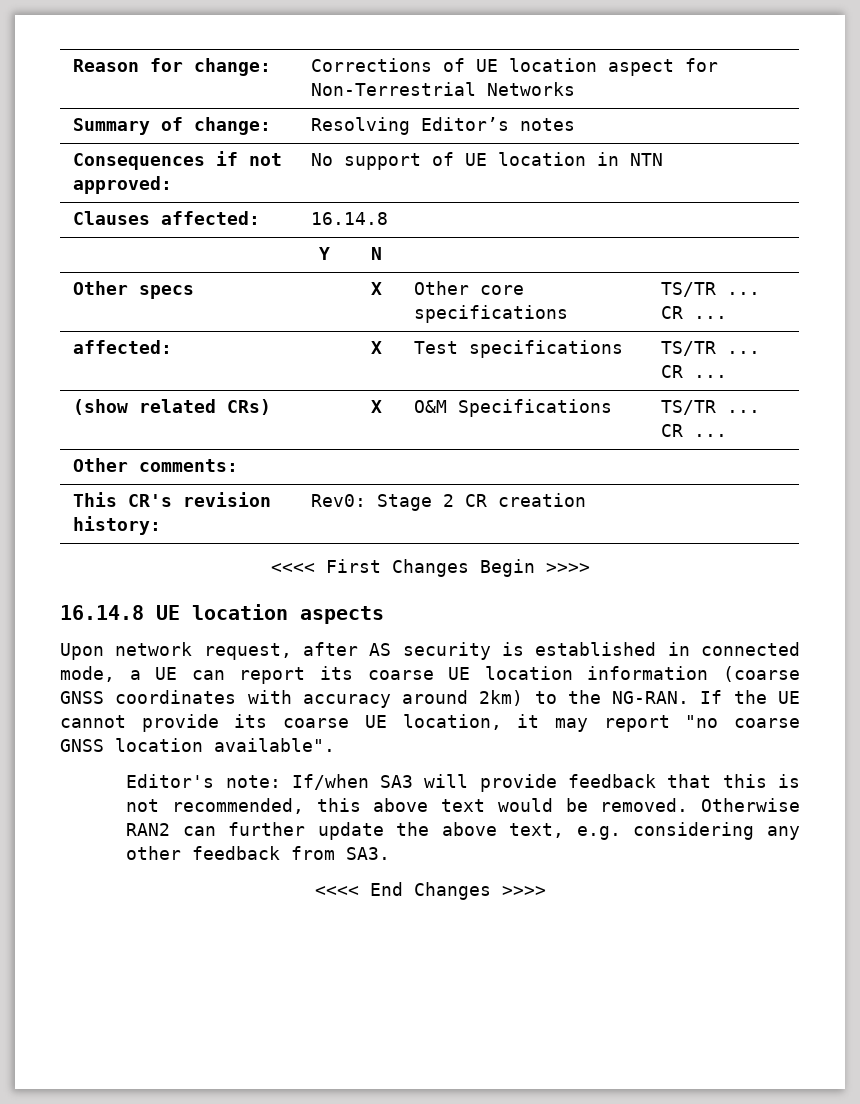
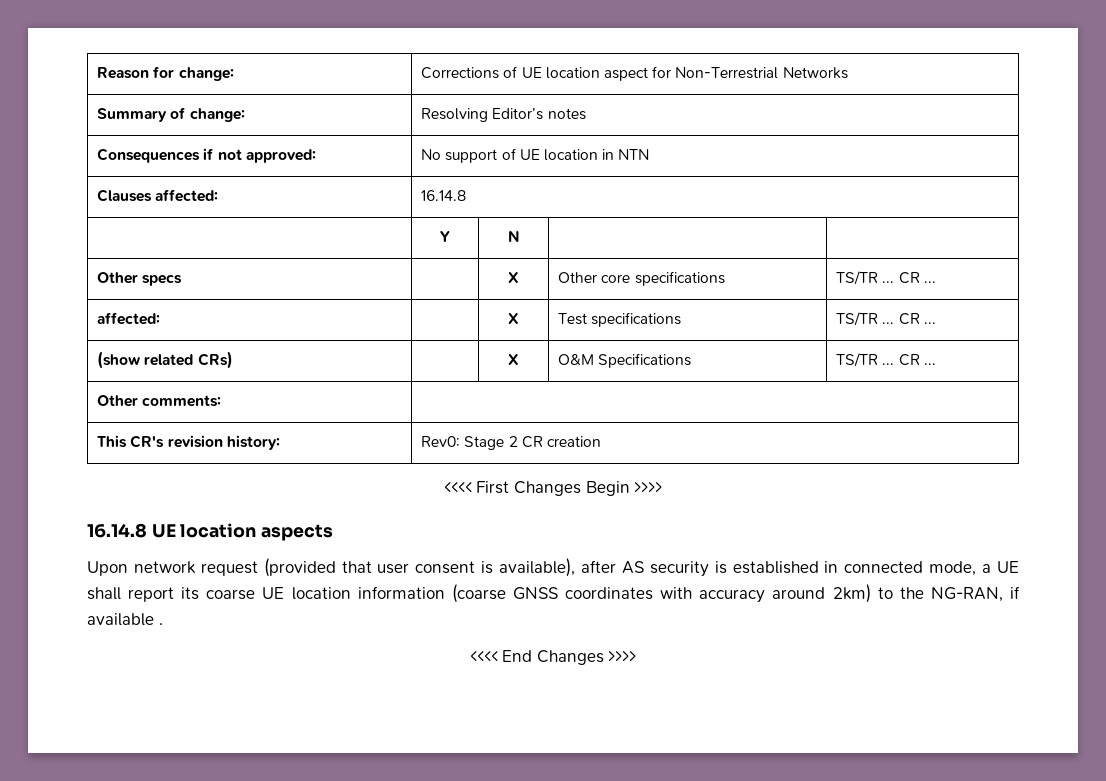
- Upon network request, after AS security is established in connected mode, a UE can report its coarse UE location information (coarse GNSS coordinates with accuracy around 2km) to the NG-RAN. If the UE cannot provide its coarse UE location, it may report "no coarse GNSS location available".
- Editor's note: If/when SA3 will provide feedback that this is not recommended, this above text would be removed. Otherwise RAN2 can further update the above text, e.g. considering any other feedback from SA3.
+ Upon network request (provided that user consent is available), after AS security is established in connected mode, a UE shall report its coarse UE location information (coarse GNSS coordinates with accuracy around 2km) to the NG-RAN, if available .

